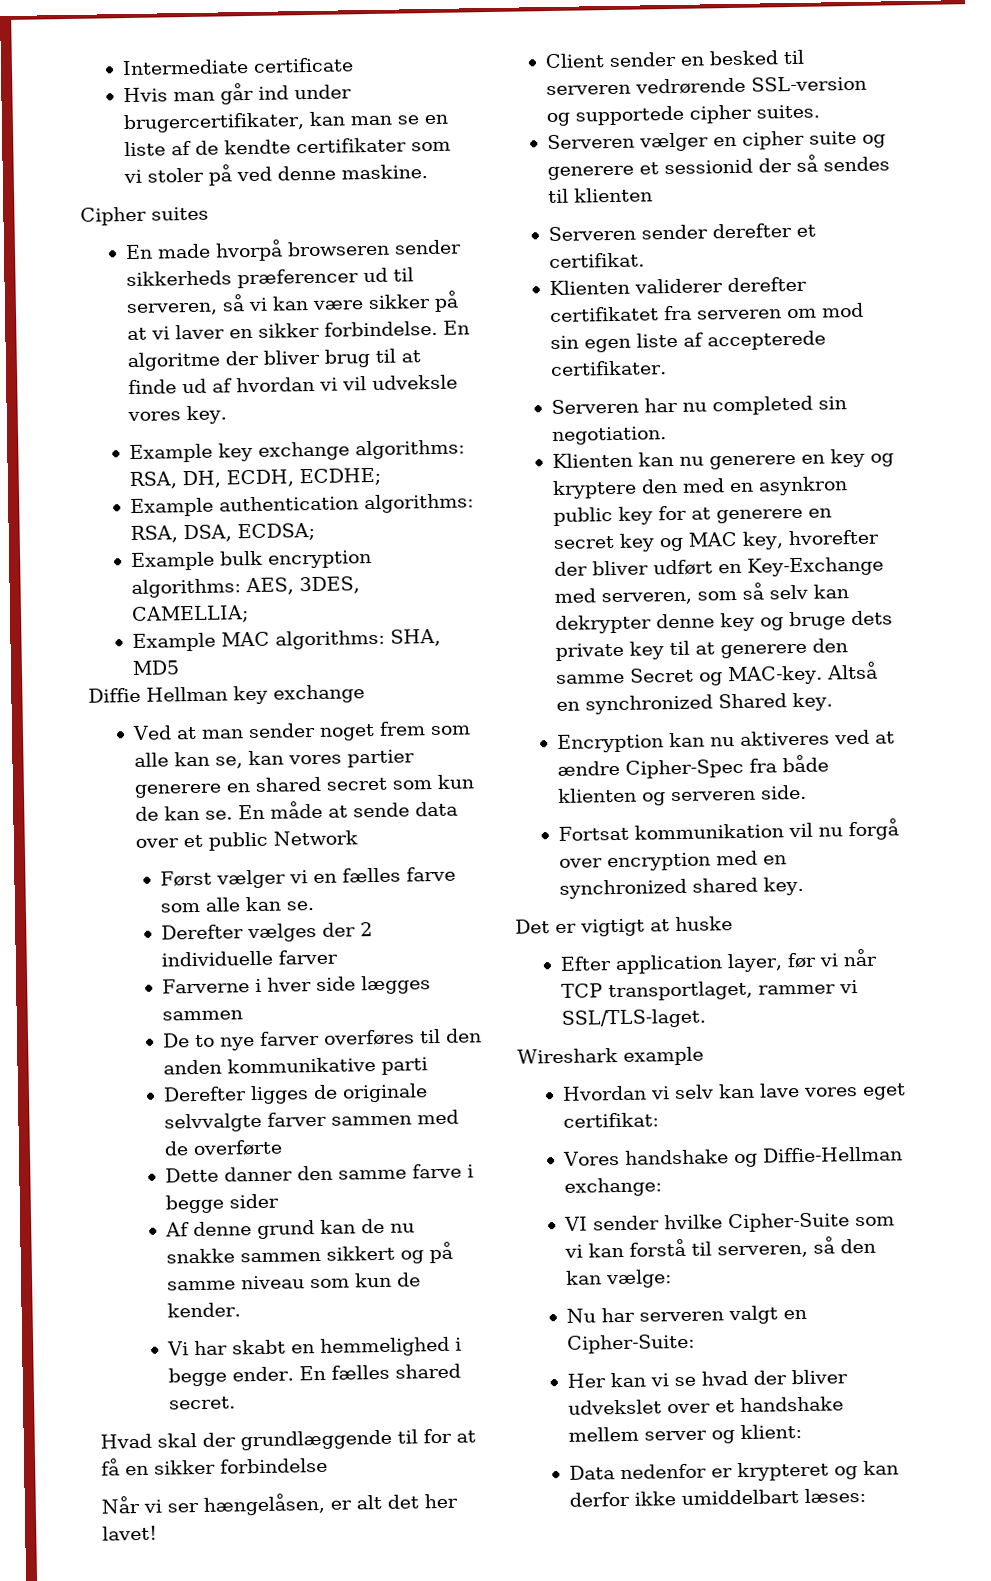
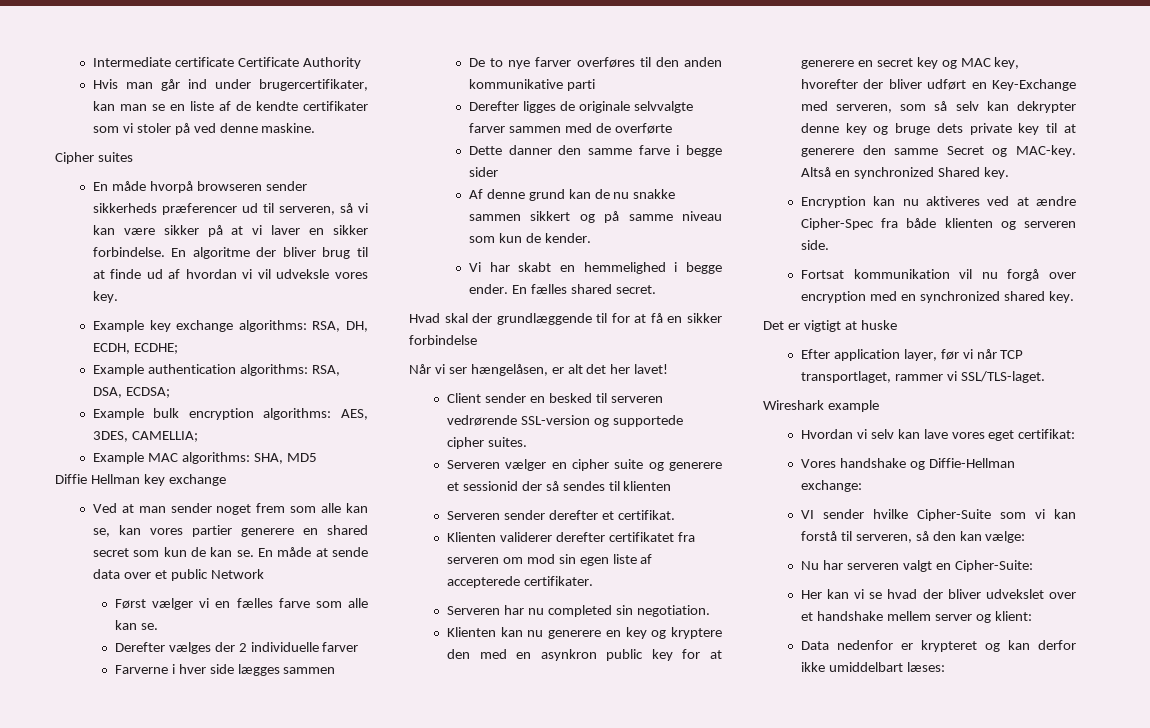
- Intermediate certificate
+ Intermediate certificate Certificate Authority
- En made hvorpå browseren sender sikkerheds præferencer ud til serveren, så vi kan være sikker på at vi laver en sikker forbindelse.
+ En måde hvorpå browseren sender sikkerheds præferencer ud til serveren, så vi kan være sikker på at vi laver en sikker forbindelse.

